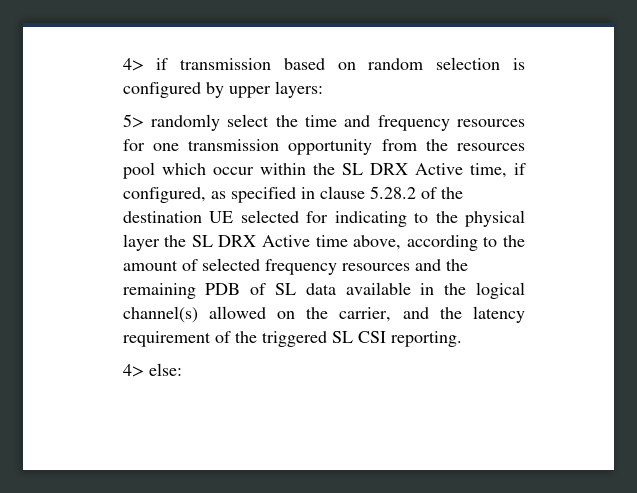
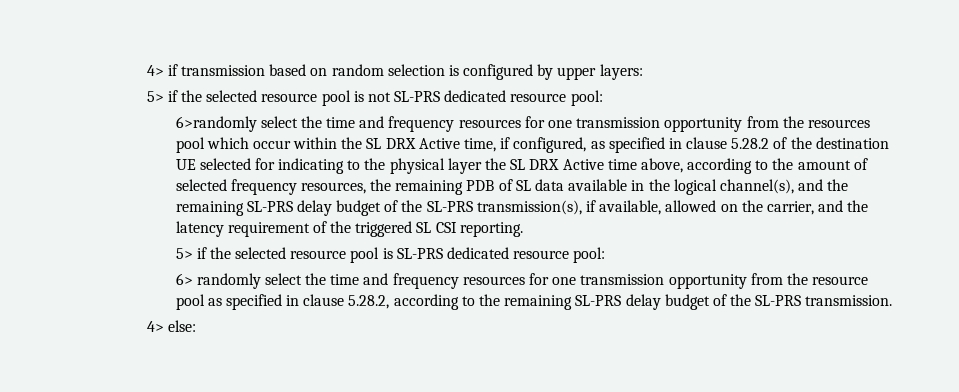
- 5> randomly select the time and frequency resources for one transmission opportunity from the resources pool which occur within the SL DRX Active time, if configured, as specified in clause 5.28.2 of the destination UE selected for indicating to the physical layer the SL DRX Active time above, according to the amount of selected frequency resources and the remaining PDB of SL data available in the logical channel(s) allowed on the carrier, and the latency requirement of the triggered SL CSI reporting.
+ 5> if the selected resource pool is not SL-PRS dedicated resource pool:
+ 6>randomly select the time and frequency resources for one transmission opportunity from the resources pool which occur within the SL DRX Active time, if configured, as specified in clause 5.28.2 of the destination UE selected for indicating to the physical layer the SL DRX Active time above, according to the amount of selected frequency resources, the remaining PDB of SL data available in the logical channel(s), and the remaining SL-PRS delay budget of the SL-PRS transmission(s), if available, allowed on the carrier, and the latency requirement of the triggered SL CSI reporting.
+ 5> if the selected resource pool is SL-PRS dedicated resource pool:
+ 6> randomly select the time and frequency resources for one transmission opportunity from the resource pool as specified in clause 5.28.2, according to the remaining SL-PRS delay budget of the SL-PRS transmission.

